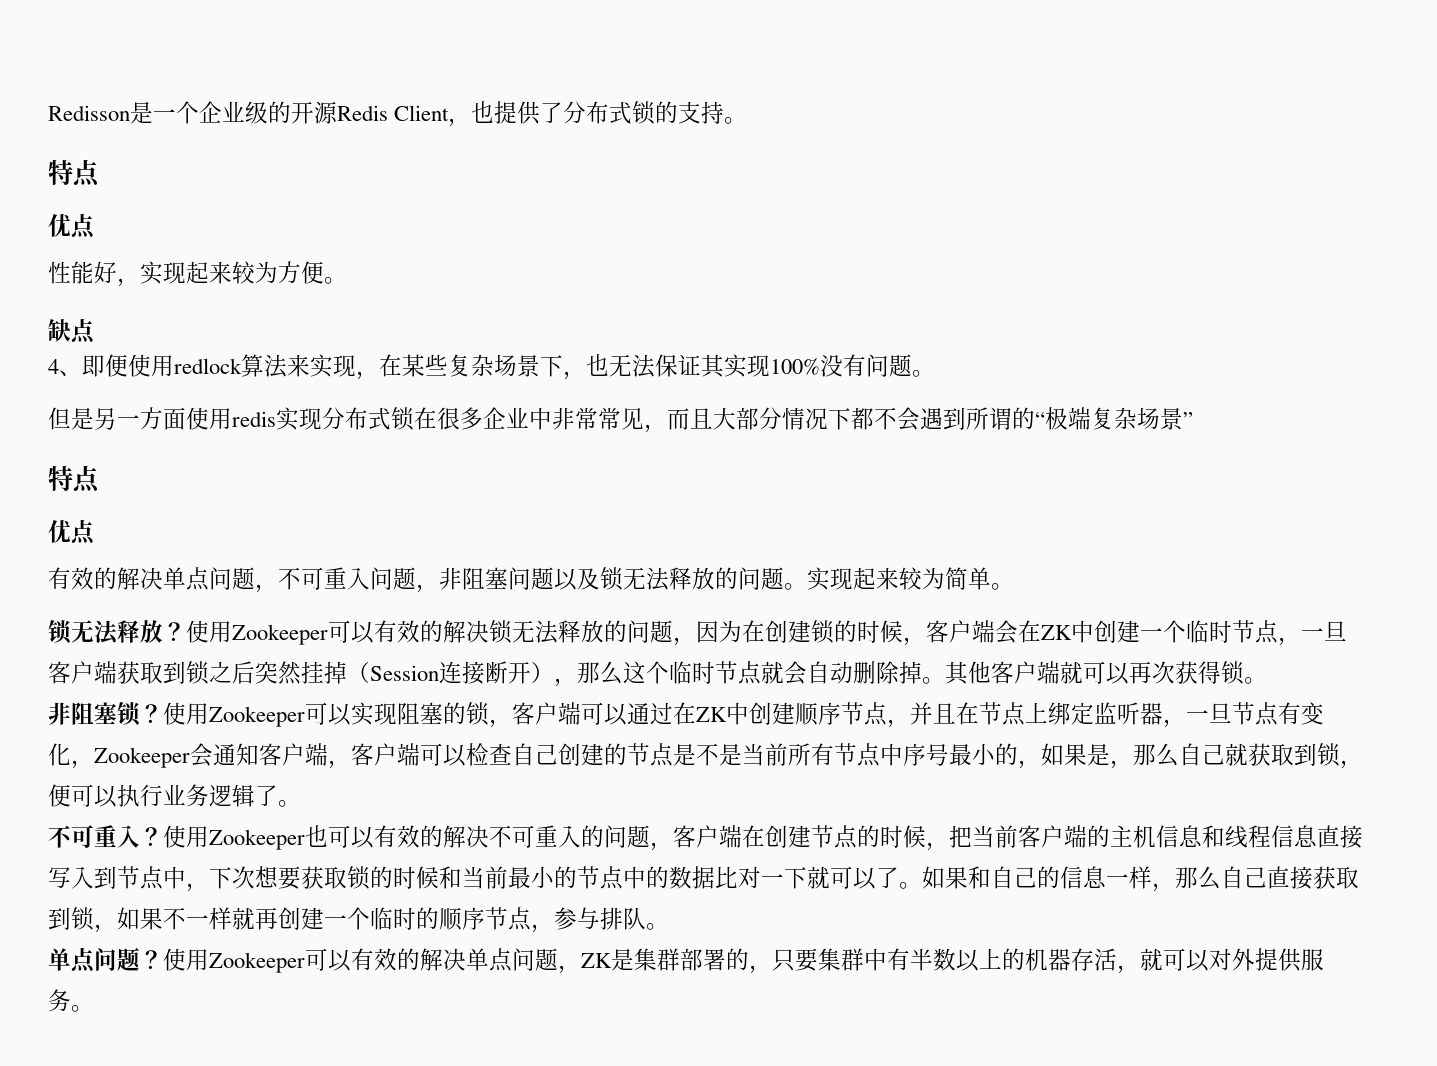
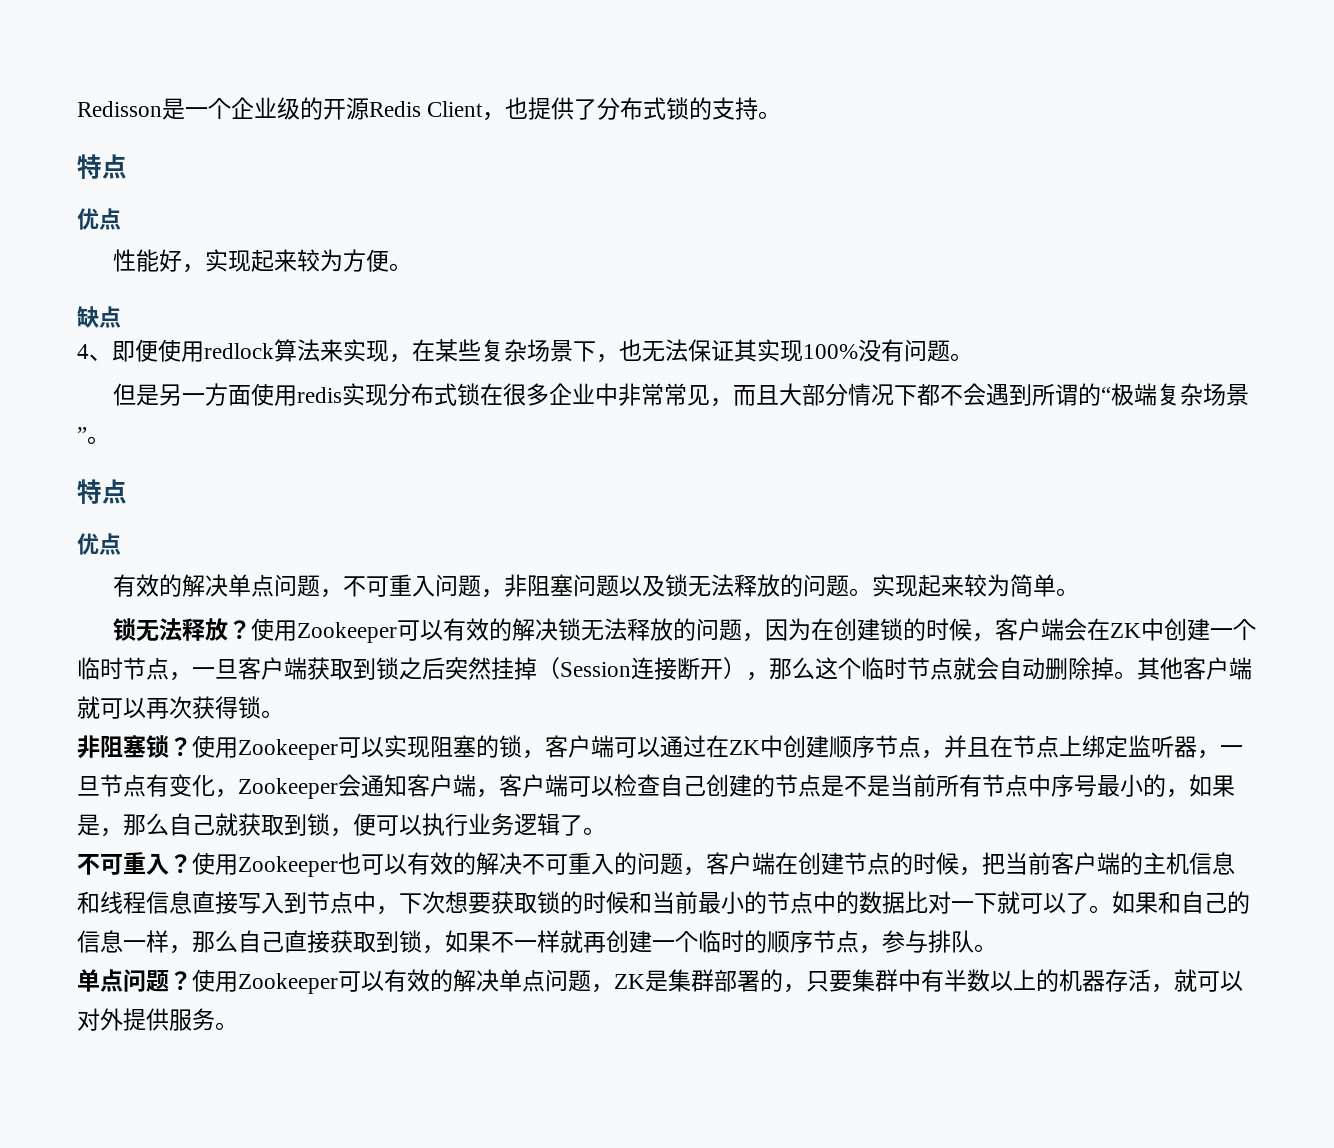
- 但是另一方面使用redis实现分布式锁在很多企业中非常常见，而且大部分情况下都不会遇到所谓的“极端复杂场景”
+ 但是另一方面使用redis实现分布式锁在很多企业中非常常见，而且大部分情况下都不会遇到所谓的“极端复杂场景”。

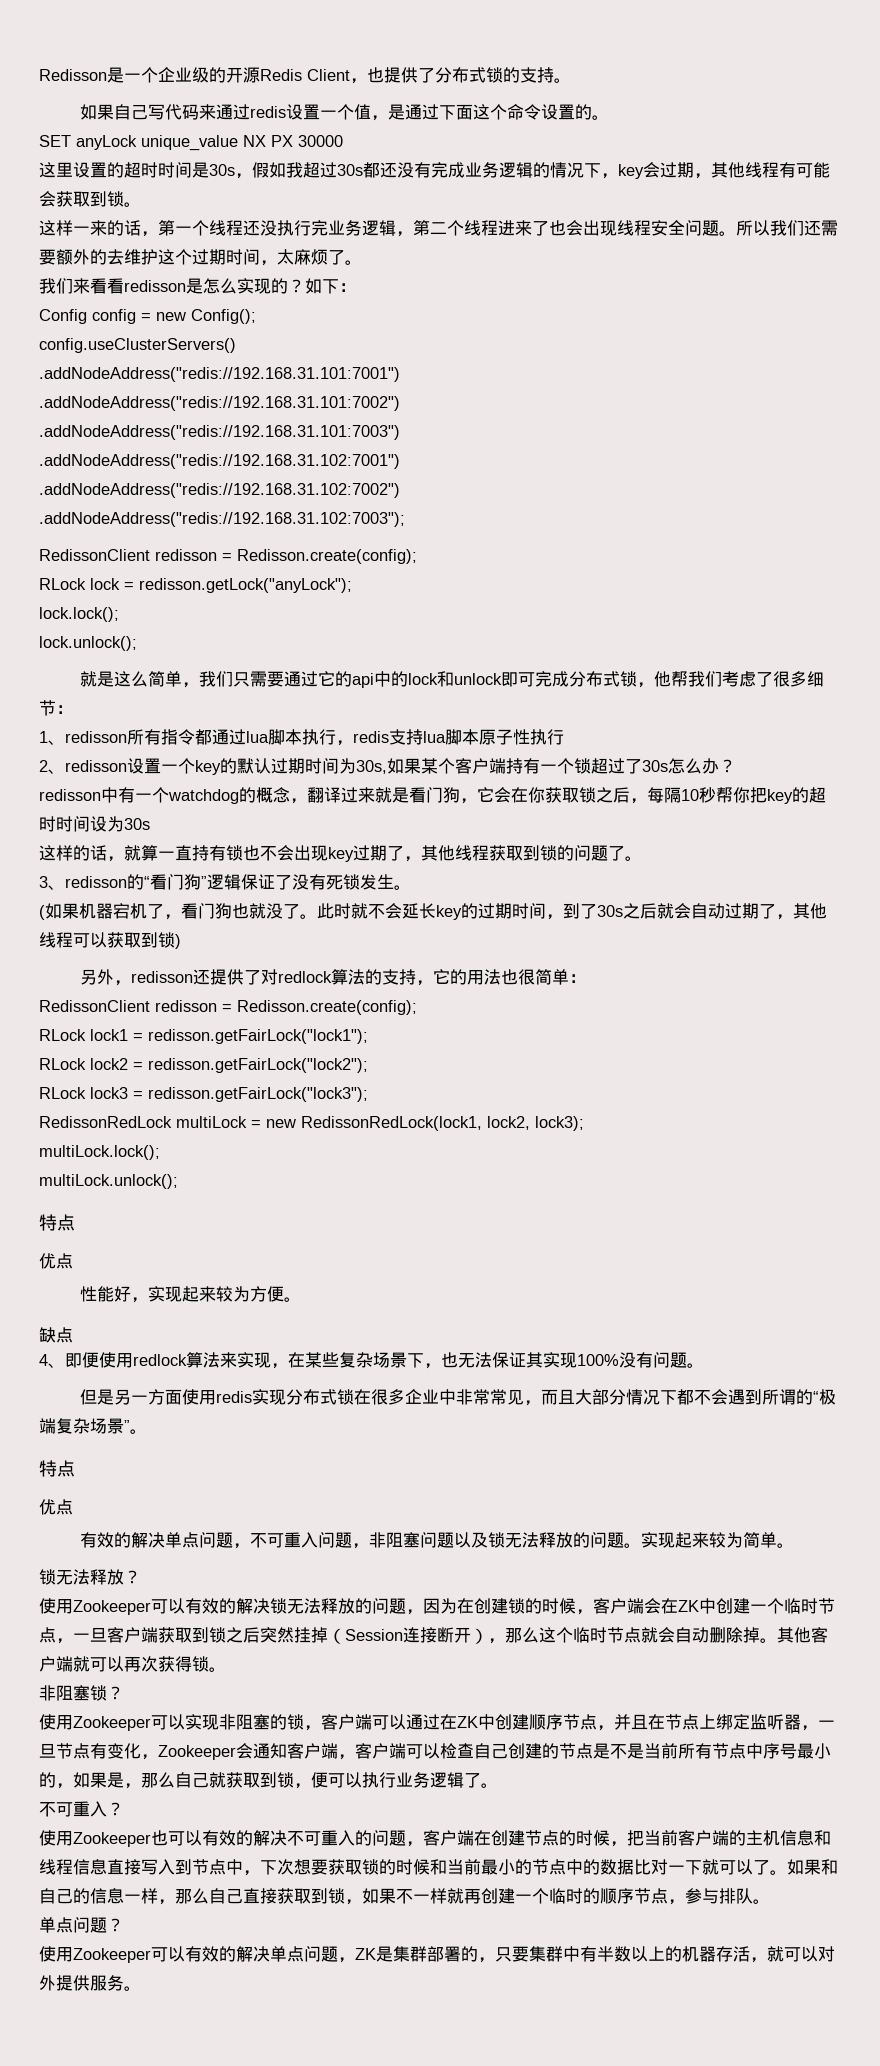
+ 如果自己写代码来通过redis设置一个值，是通过下面这个命令设置的。
+ SET anyLock unique_value NX PX 30000
+ 这里设置的超时时间是30s，假如我超过30s都还没有完成业务逻辑的情况下，key会过期，其他线程有可能会获取到锁。
+ 这样一来的话，第一个线程还没执行完业务逻辑，第二个线程进来了也会出现线程安全问题。所以我们还需要额外的去维护这个过期时间，太麻烦了。
+ 我们来看看redisson是怎么实现的？如下：
+ Config config = new Config();
+ config.useClusterServers()
+ .addNodeAddress("redis://192.168.31.101:7001")
+ .addNodeAddress("redis://192.168.31.101:7002")
+ .addNodeAddress("redis://192.168.31.101:7003")
+ .addNodeAddress("redis://192.168.31.102:7001")
+ .addNodeAddress("redis://192.168.31.102:7002")
+ .addNodeAddress("redis://192.168.31.102:7003");
+ RedissonClient redisson = Redisson.create(config);
+ RLock lock = redisson.getLock("anyLock");
+ lock.lock();
+ lock.unlock();
+ 就是这么简单，我们只需要通过它的api中的lock和unlock即可完成分布式锁，他帮我们考虑了很多细节：
+ 1、redisson所有指令都通过lua脚本执行，redis支持lua脚本原子性执行
+ 2、redisson设置一个key的默认过期时间为30s,如果某个客户端持有一个锁超过了30s怎么办？
+ redisson中有一个watchdog的概念，翻译过来就是看门狗，它会在你获取锁之后，每隔10秒帮你把key的超时时间设为30s
+ 这样的话，就算一直持有锁也不会出现key过期了，其他线程获取到锁的问题了。
+ 3、redisson的“看门狗”逻辑保证了没有死锁发生。
+ (如果机器宕机了，看门狗也就没了。此时就不会延长key的过期时间，到了30s之后就会自动过期了，其他线程可以获取到锁)
+ 另外，redisson还提供了对redlock算法的支持，它的用法也很简单：
+ RedissonClient redisson = Redisson.create(config);
+ RLock lock1 = redisson.getFairLock("lock1");
+ RLock lock2 = redisson.getFairLock("lock2");
+ RLock lock3 = redisson.getFairLock("lock3");
+ RedissonRedLock multiLock = new RedissonRedLock(lock1, lock2, lock3);
+ multiLock.lock();
+ multiLock.unlock();
- 锁无法释放？使用Zookeeper可以有效的解决锁无法释放的问题，因为在创建锁的时候，客户端会在ZK中创建一个临时节点，一旦客户端获取到锁之后突然挂掉（Session连接断开），那么这个临时节点就会自动删除掉。
+ 锁无法释放？
+ 使用Zookeeper可以有效的解决锁无法释放的问题，因为在创建锁的时候，客户端会在ZK中创建一个临时节点，一旦客户端获取到锁之后突然挂掉（Session连接断开），那么这个临时节点就会自动删除掉。
- 非阻塞锁？使用Zookeeper可以实现阻塞的锁，客户端可以通过在ZK中创建顺序节点，并且在节点上绑定监听器，一旦节点有变化，Zookeeper会通知客户端，客户端可以检查自己创建的节点是不是当前所有节点中序号最小的，如果是，那么自己就获取到锁，便可以执行业务逻辑了。
+ 非阻塞锁？
+ 使用Zookeeper可以实现非阻塞的锁，客户端可以通过在ZK中创建顺序节点，并且在节点上绑定监听器，一旦节点有变化，Zookeeper会通知客户端，客户端可以检查自己创建的节点是不是当前所有节点中序号最小的，如果是，那么自己就获取到锁，便可以执行业务逻辑了。
- 不可重入？使用Zookeeper也可以有效的解决不可重入的问题，客户端在创建节点的时候，把当前客户端的主机信息和线程信息直接写入到节点中，下次想要获取锁的时候和当前最小的节点中的数据比对一下就可以了。
+ 不可重入？
+ 使用Zookeeper也可以有效的解决不可重入的问题，客户端在创建节点的时候，把当前客户端的主机信息和线程信息直接写入到节点中，下次想要获取锁的时候和当前最小的节点中的数据比对一下就可以了。
- 单点问题？使用Zookeeper可以有效的解决单点问题，ZK是集群部署的，只要集群中有半数以上的机器存活，就可以对外提供服务。
+ 单点问题？
+ 使用Zookeeper可以有效的解决单点问题，ZK是集群部署的，只要集群中有半数以上的机器存活，就可以对外提供服务。

